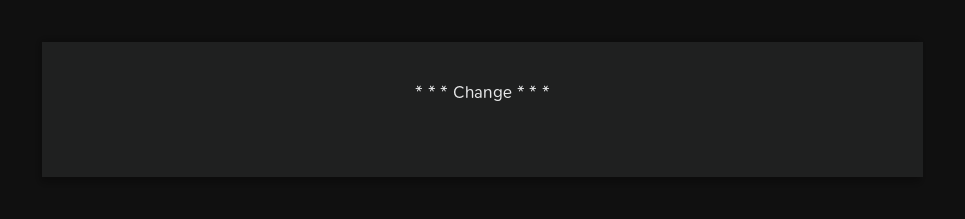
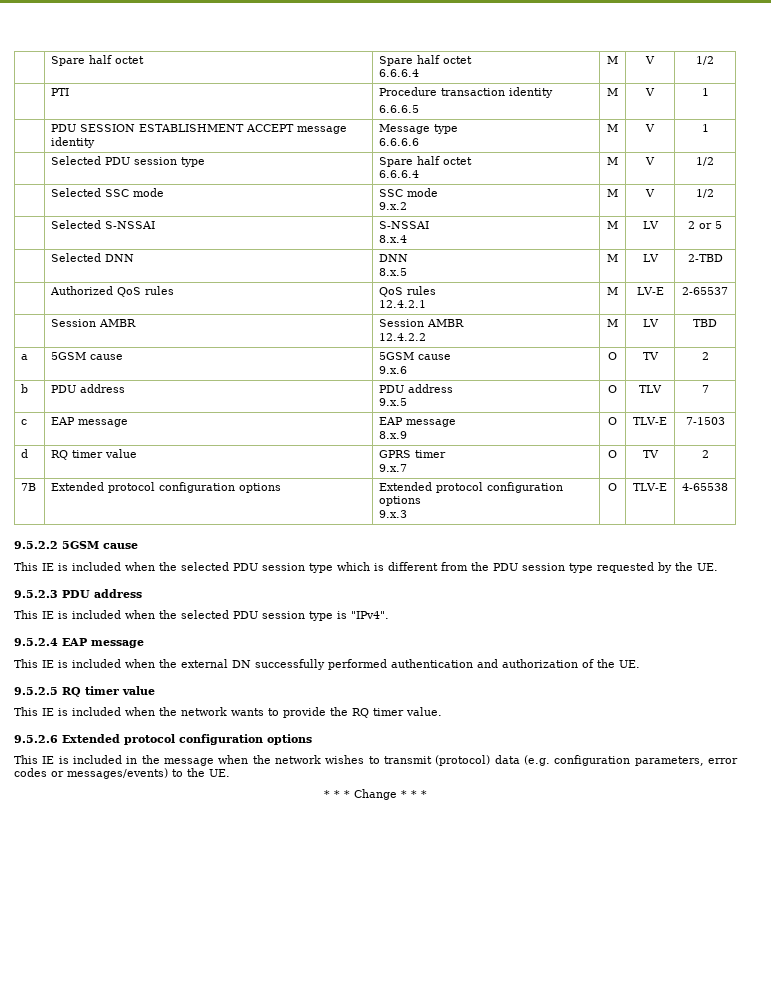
+ | Spare half octet | Spare half octet
+ 6.6.6.4 | M | V | 1/2
+ | PTI | Procedure transaction identity
+ 6.6.6.5 | M | V | 1
+ | PDU SESSION ESTABLISHMENT ACCEPT message identity | Message type
+ 6.6.6.6 | M | V | 1
+ | Selected PDU session type | Spare half octet
+ 6.6.6.4 | M | V | 1/2
+ | Selected SSC mode | SSC mode
+ 9.x.2 | M | V | 1/2
+ | Selected S-NSSAI | S-NSSAI
+ 8.x.4 | M | LV | 2 or 5
+ | Selected DNN | DNN
+ 8.x.5 | M | LV | 2-TBD
+ | Authorized QoS rules | QoS rules
+ 12.4.2.1 | M | LV-E | 2-65537
+ | Session AMBR | Session AMBR
+ 12.4.2.2 | M | LV | TBD
+ a | 5GSM cause | 5GSM cause
+ 9.x.6 | O | TV | 2
+ b | PDU address | PDU address
+ 9.x.5 | O | TLV | 7
+ c | EAP message | EAP message
+ 8.x.9 | O | TLV-E | 7-1503
+ d | RQ timer value | GPRS timer
+ 9.x.7 | O | TV | 2
+ 7B | Extended protocol configuration options | Extended protocol configuration options
+ 9.x.3 | O | TLV-E | 4-65538
+ 9.5.2.2 5GSM cause
+ This IE is included when the selected PDU session type which is different from the PDU session type requested by the UE.
+ 9.5.2.3 PDU address
+ This IE is included when the selected PDU session type is "IPv4".
+ 9.5.2.4 EAP message
+ This IE is included when the external DN successfully performed authentication and authorization of the UE.
+ 9.5.2.5 RQ timer value
+ This IE is included when the network wants to provide the RQ timer value.
+ 9.5.2.6 Extended protocol configuration options
+ This IE is included in the message when the network wishes to transmit (protocol) data (e.g. configuration parameters, error codes or messages/events) to the UE.

